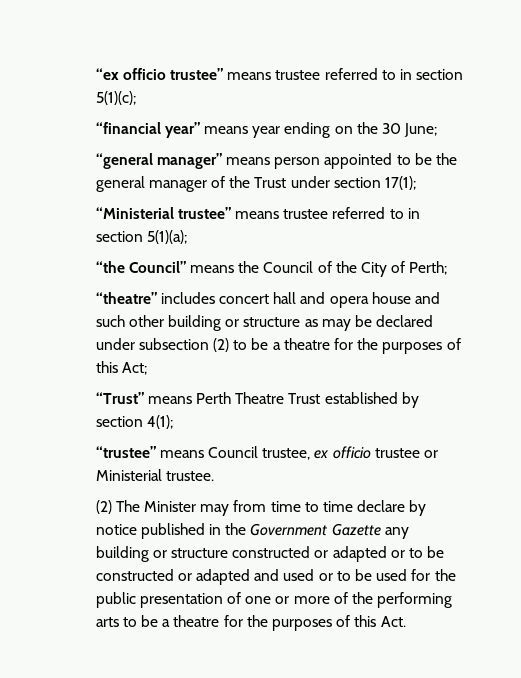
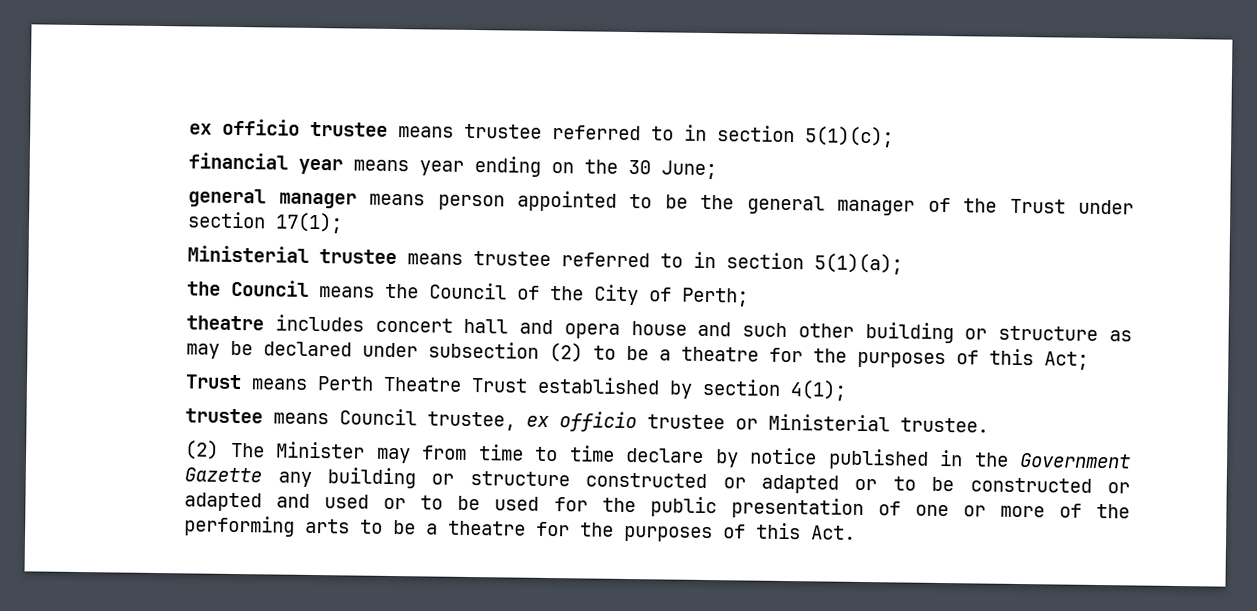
- “ex officio trustee” means trustee referred to in section 5(1)(c);
+ ex officio trustee means trustee referred to in section 5(1)(c);
- “financial year” means year ending on the 30 June;
+ financial year means year ending on the 30 June;
- “general manager” means person appointed to be the general manager of the Trust under section 17(1);
+ general manager means person appointed to be the general manager of the Trust under section 17(1);
- “Ministerial trustee” means trustee referred to in section 5(1)(a);
+ Ministerial trustee means trustee referred to in section 5(1)(a);
- “the Council” means the Council of the City of Perth;
+ the Council means the Council of the City of Perth;
- “theatre” includes concert hall and opera house and such other building or structure as may be declared under subsection (2) to be a theatre for the purposes of this Act;
+ theatre includes concert hall and opera house and such other building or structure as may be declared under subsection (2) to be a theatre for the purposes of this Act;
- “Trust” means Perth Theatre Trust established by section 4(1);
+ Trust means Perth Theatre Trust established by section 4(1);
- “trustee” means Council trustee, ex officio trustee or Ministerial trustee.
+ trustee means Council trustee, ex officio trustee or Ministerial trustee.

